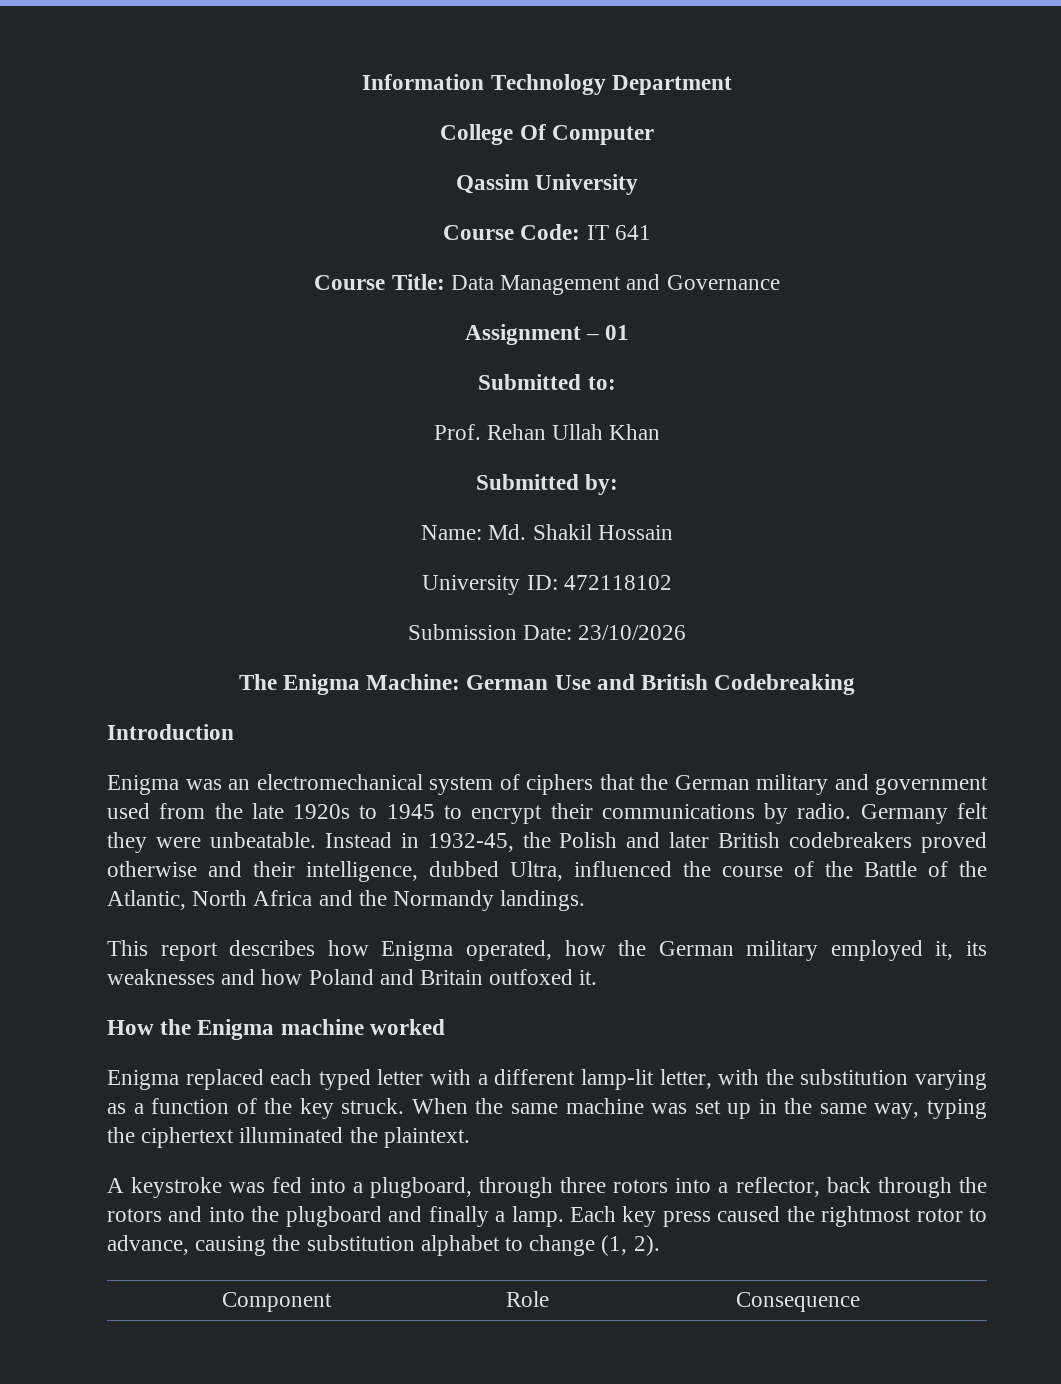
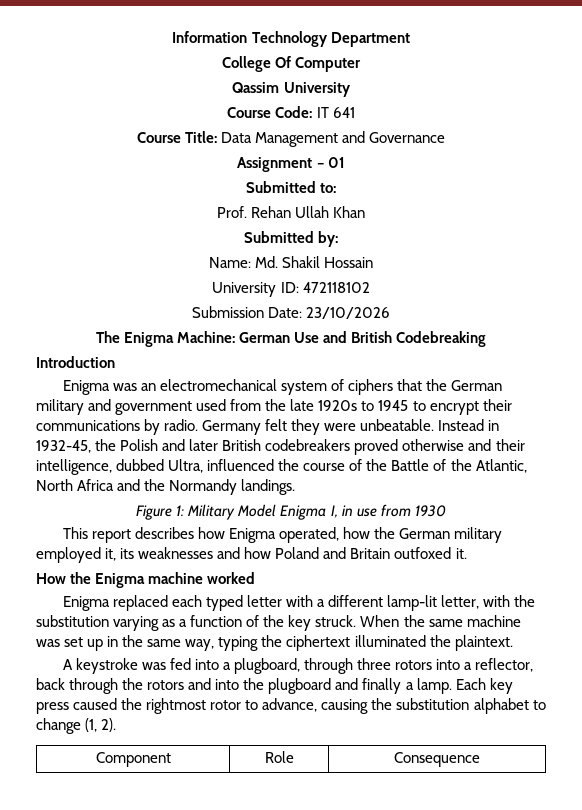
+ Figure 1: Military Model Enigma I, in use from 1930

